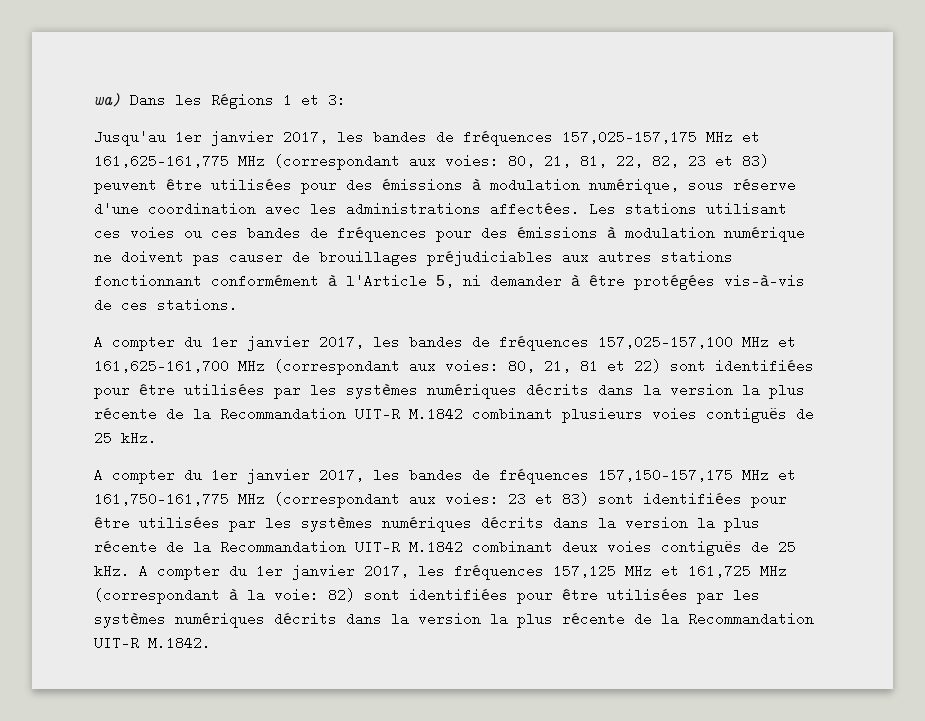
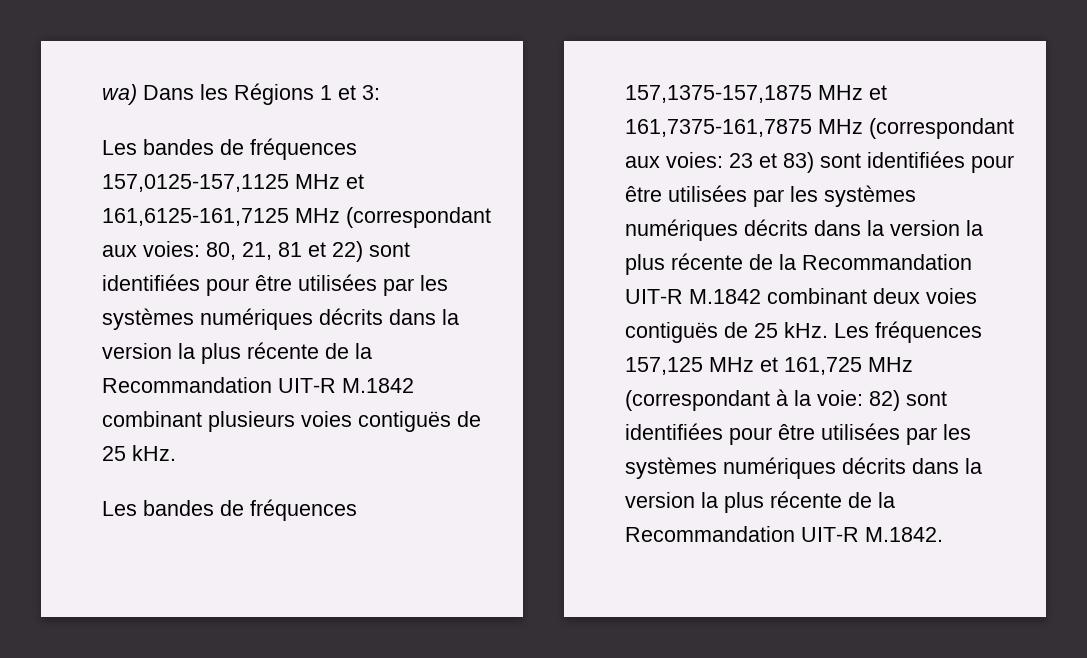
- Jusqu'au 1er janvier 2017, les bandes de fréquences 157,025-157,175 MHz et 161,625-161,775 MHz (correspondant aux voies: 80, 21, 81, 22, 82, 23 et 83) peuvent être utilisées pour des émissions à modulation numérique, sous réserve d'une coordination avec les administrations affectées. Les stations utilisant ces voies ou ces bandes de fréquences pour des émissions à modulation numérique ne doivent pas causer de brouillages préjudiciables aux autres stations fonctionnant conformément à l'Article 5, ni demander à être protégées vis-à-vis de ces stations.
- A compter du 1er janvier 2017, les bandes de fréquences 157,025-157,100 MHz et 161,625-161,700 MHz (correspondant aux voies: 80, 21, 81 et 22) sont identifiées pour être utilisées par les systèmes numériques décrits dans la version la plus récente de la Recommandation UIT-R M.1842 combinant plusieurs voies contiguës de 25 kHz.
+ Les bandes de fréquences 157,0125-157,1125 MHz et 161,6125-161,7125 MHz (correspondant aux voies: 80, 21, 81 et 22) sont identifiées pour être utilisées par les systèmes numériques décrits dans la version la plus récente de la Recommandation UIT-R M.1842 combinant plusieurs voies contiguës de 25 kHz.
- A compter du 1er janvier 2017, les bandes de fréquences 157,150-157,175 MHz et 161,750-161,775 MHz (correspondant aux voies: 23 et 83) sont identifiées pour être utilisées par les systèmes numériques décrits dans la version la plus récente de la Recommandation UIT-R M.1842 combinant deux voies contiguës de 25 kHz.
+ Les bandes de fréquences 157,1375-157,1875 MHz et 161,7375-161,7875 MHz (correspondant aux voies: 23 et 83) sont identifiées pour être utilisées par les systèmes numériques décrits dans la version la plus récente de la Recommandation UIT-R M.1842 combinant deux voies contiguës de 25 kHz.
- A compter du 1er janvier 2017, les fréquences 157,125 MHz et 161,725 MHz (correspondant à la voie: 82) sont identifiées pour être utilisées par les systèmes numériques décrits dans la version la plus récente de la Recommandation UIT-R M.1842.
+ Les fréquences 157,125 MHz et 161,725 MHz (correspondant à la voie: 82) sont identifiées pour être utilisées par les systèmes numériques décrits dans la version la plus récente de la Recommandation UIT-R M.1842.

